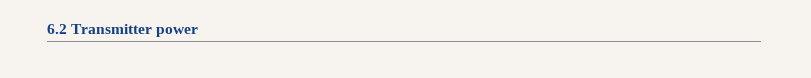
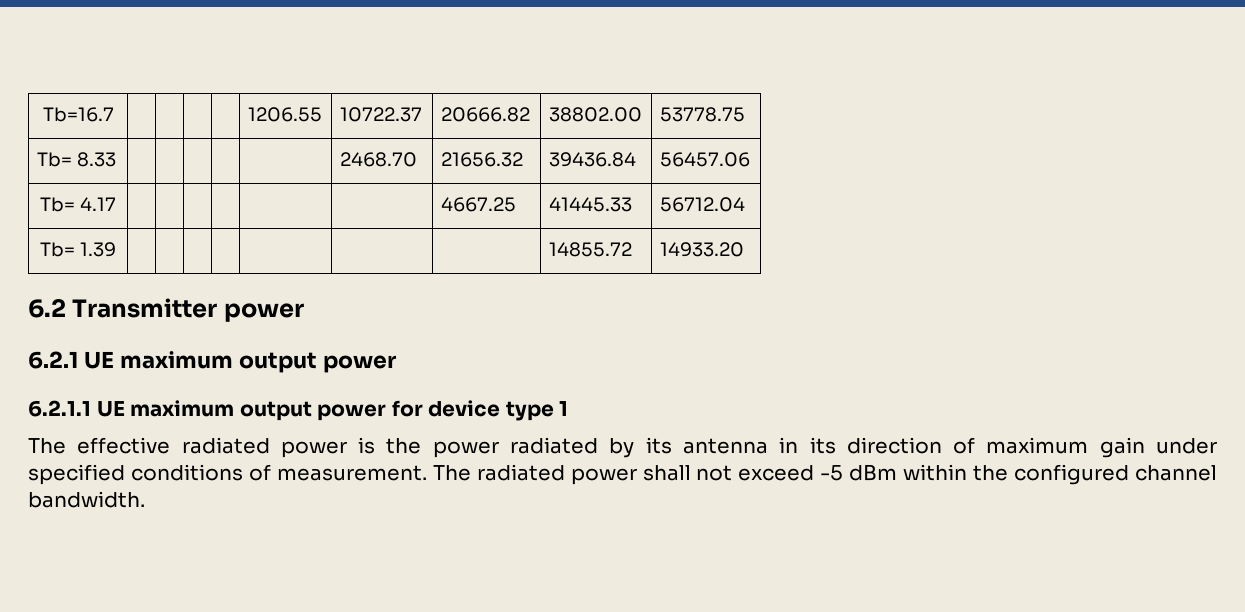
+ Tb=16.7 | | | | | 1206.55 | 10722.37 | 20666.82 | 38802.00 | 53778.75
+ Tb= 8.33 | | | | | | 2468.70 | 21656.32 | 39436.84 | 56457.06
+ Tb= 4.17 | | | | | | | 4667.25 | 41445.33 | 56712.04
+ Tb= 1.39 | | | | | | | | 14855.72 | 14933.20
  6.2 Transmitter power
+ 6.2.1 UE maximum output power
+ 6.2.1.1 UE maximum output power for device type 1
+ The effective radiated power is the power radiated by its antenna in its direction of maximum gain under specified conditions of measurement. The radiated power shall not exceed -5 dBm within the configured channel bandwidth.

